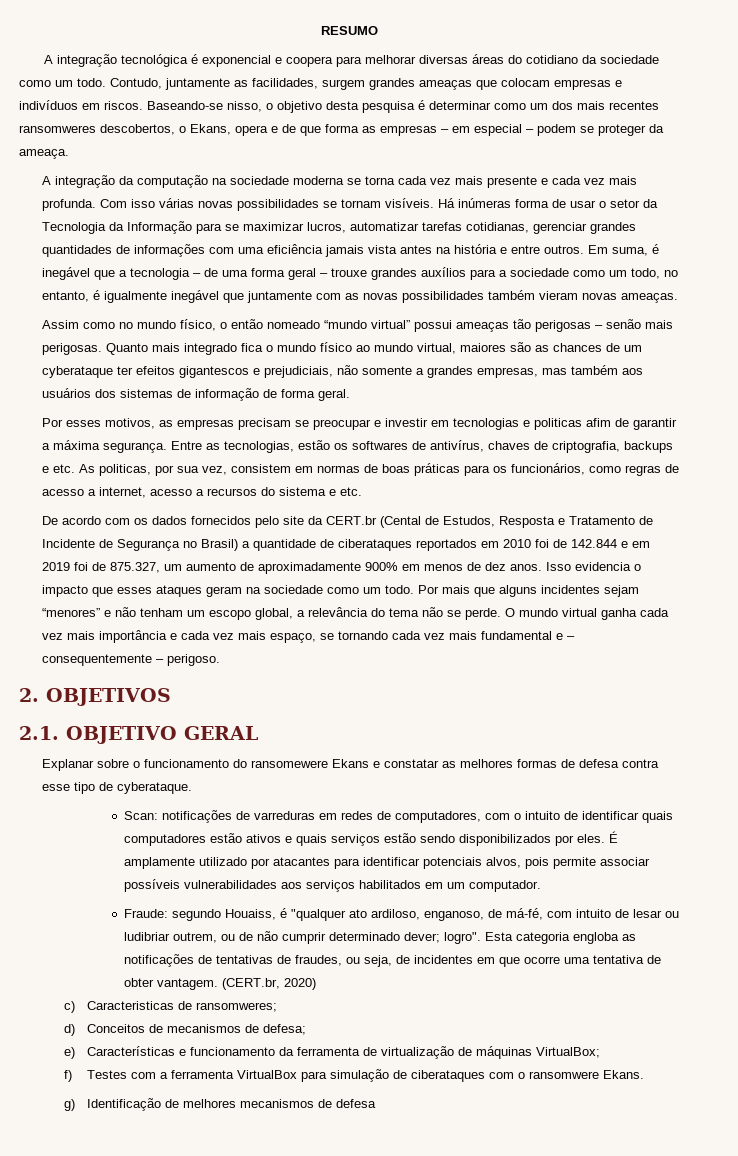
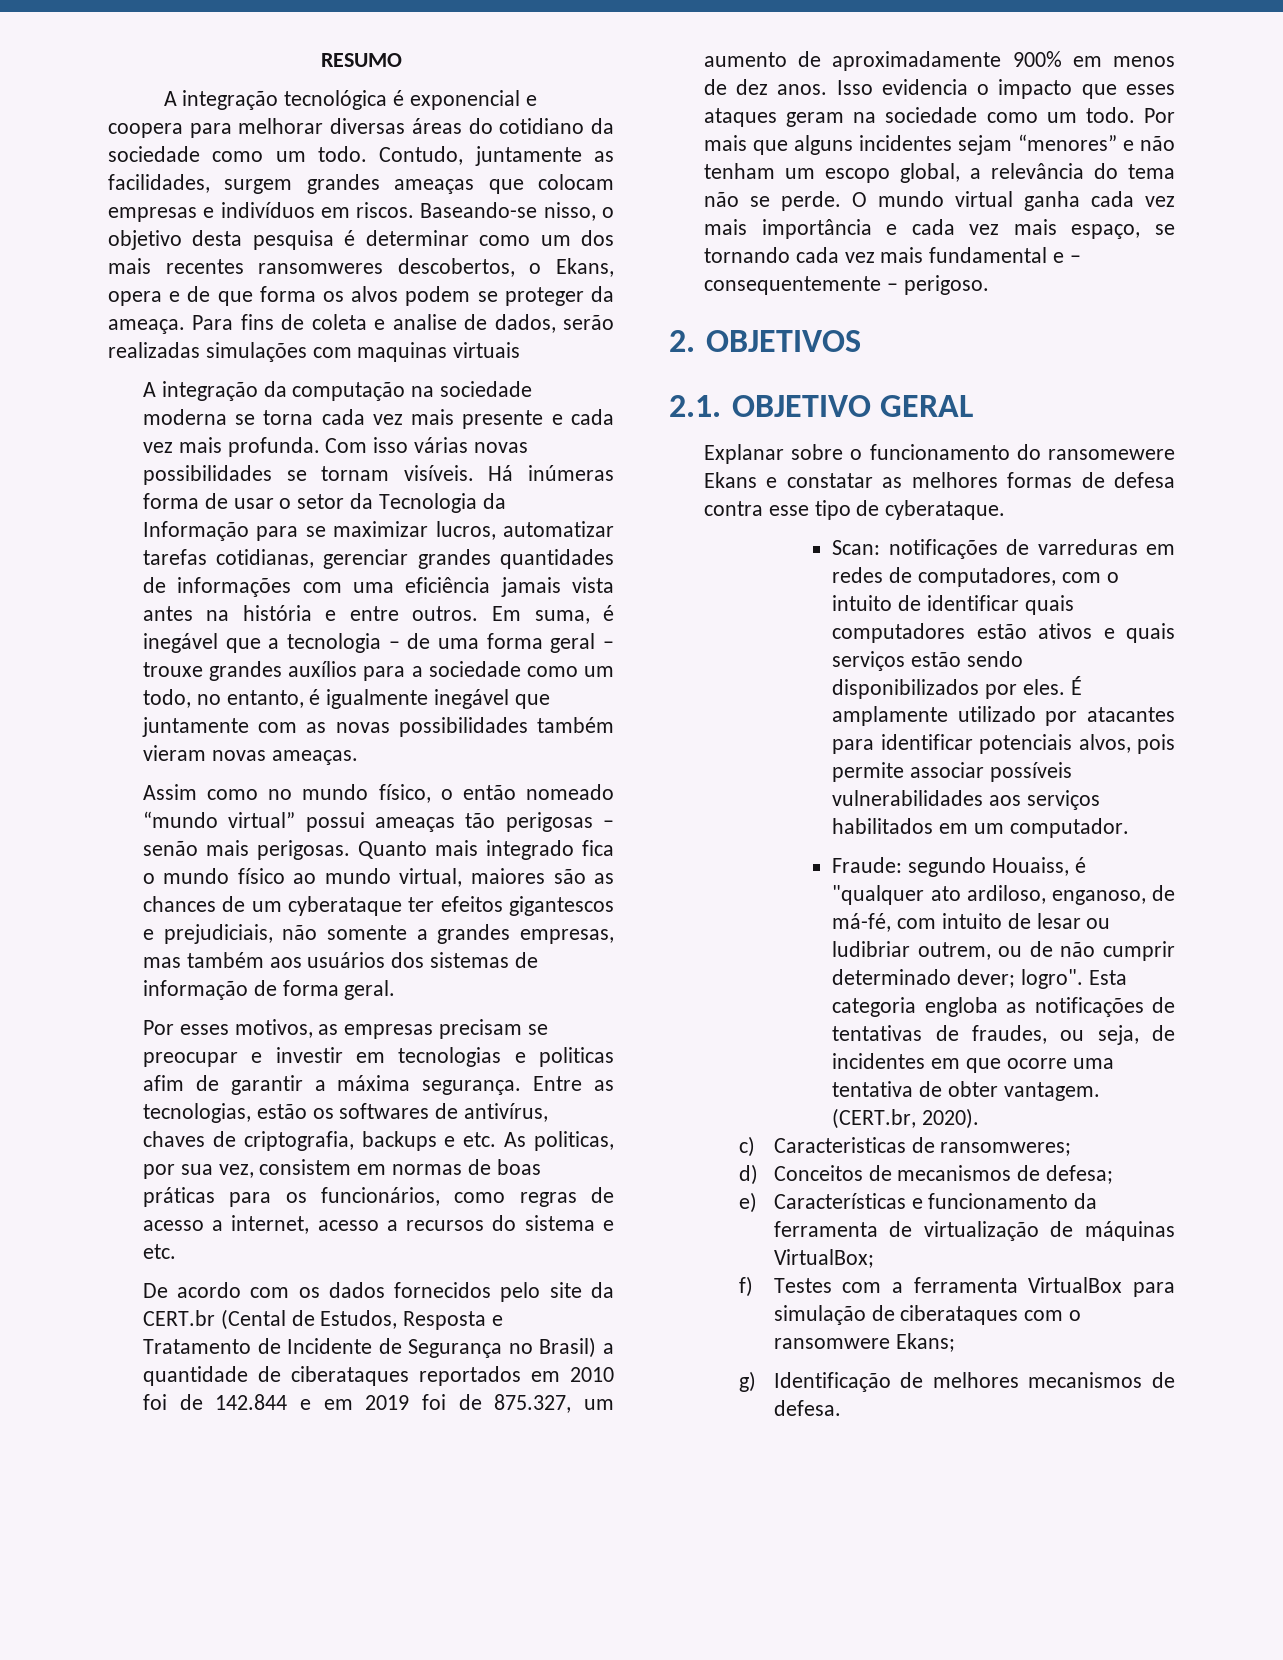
- Baseando-se nisso, o objetivo desta pesquisa é determinar como um dos mais recentes ransomweres descobertos, o Ekans, opera e de que forma as empresas – em especial – podem se proteger da ameaça.
+ Baseando-se nisso, o objetivo desta pesquisa é determinar como um dos mais recentes ransomweres descobertos, o Ekans, opera e de que forma os alvos podem se proteger da ameaça. Para fins de coleta e analise de dados, serão realizadas simulações com maquinas virtuais
- (CERT.br, 2020)
+ (CERT.br, 2020).
- f) Testes com a ferramenta VirtualBox para simulação de ciberataques com o ransomwere Ekans.
+ f) Testes com a ferramenta VirtualBox para simulação de ciberataques com o ransomwere Ekans;
- g) Identificação de melhores mecanismos de defesa
+ g) Identificação de melhores mecanismos de defesa.

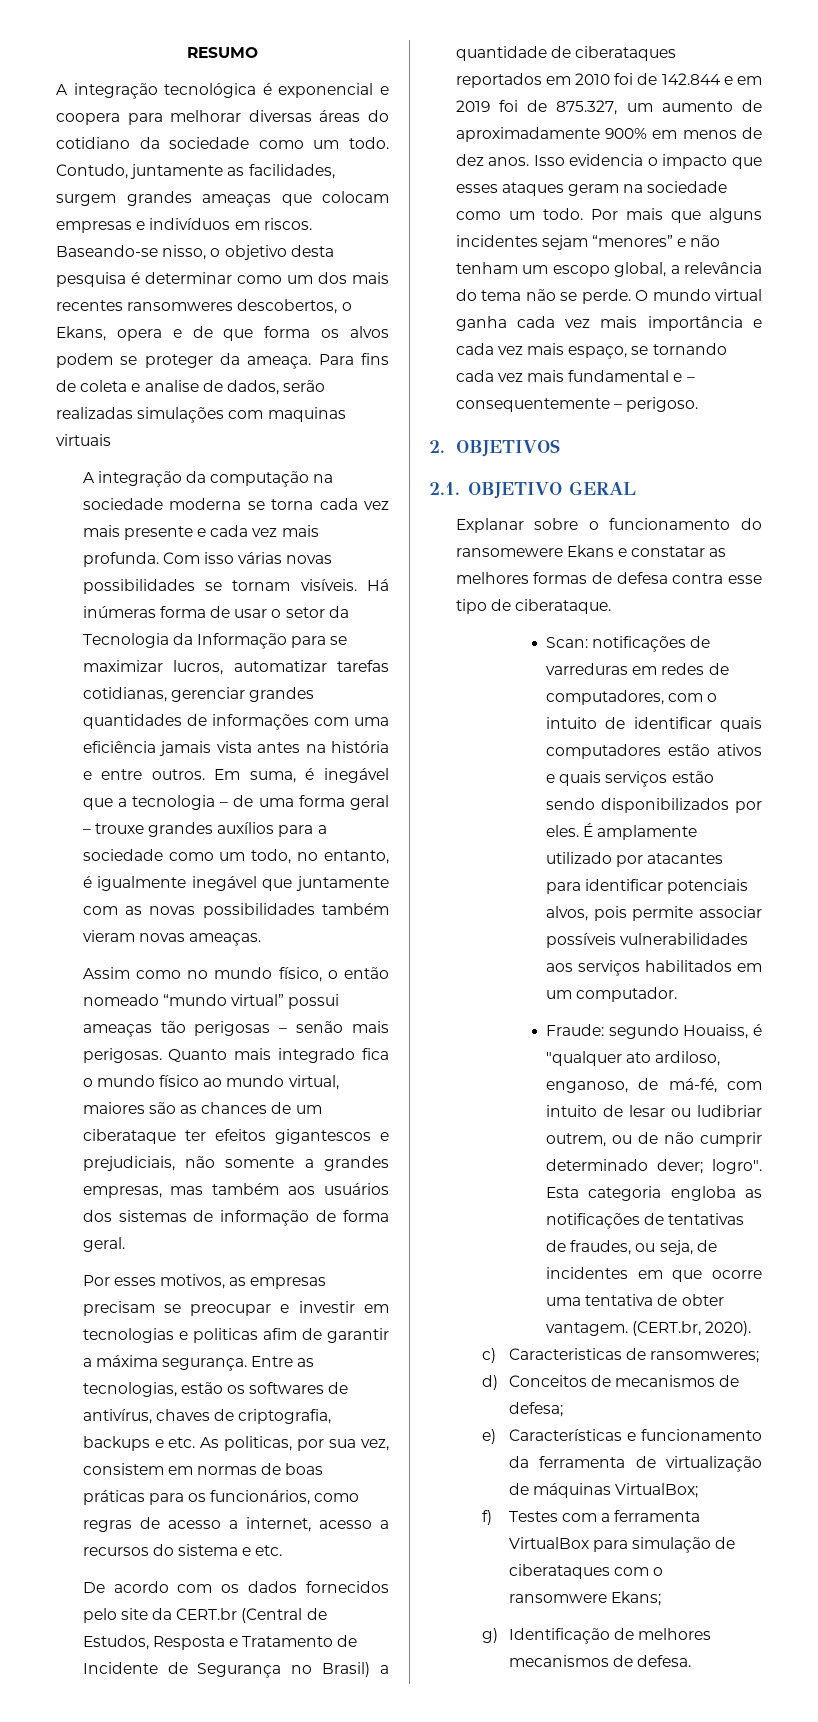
- Quanto mais integrado fica o mundo físico ao mundo virtual, maiores são as chances de um cyberataque ter efeitos gigantescos e prejudiciais, não somente a grandes empresas, mas também aos usuários dos sistemas de informação de forma geral.
+ Quanto mais integrado fica o mundo físico ao mundo virtual, maiores são as chances de um ciberataque ter efeitos gigantescos e prejudiciais, não somente a grandes empresas, mas também aos usuários dos sistemas de informação de forma geral.
- De acordo com os dados fornecidos pelo site da CERT.br (Cental de Estudos, Resposta e Tratamento de Incidente de Segurança no Brasil) a quantidade de ciberataques reportados em 2010 foi de 142.844 e em 2019 foi de 875.327, um aumento de aproximadamente 900% em menos de dez anos.
+ De acordo com os dados fornecidos pelo site da CERT.br (Central de Estudos, Resposta e Tratamento de Incidente de Segurança no Brasil) a quantidade de ciberataques reportados em 2010 foi de 142.844 e em 2019 foi de 875.327, um aumento de aproximadamente 900% em menos de dez anos.
- Explanar sobre o funcionamento do ransomewere Ekans e constatar as melhores formas de defesa contra esse tipo de cyberataque.
+ Explanar sobre o funcionamento do ransomewere Ekans e constatar as melhores formas de defesa contra esse tipo de ciberataque.

